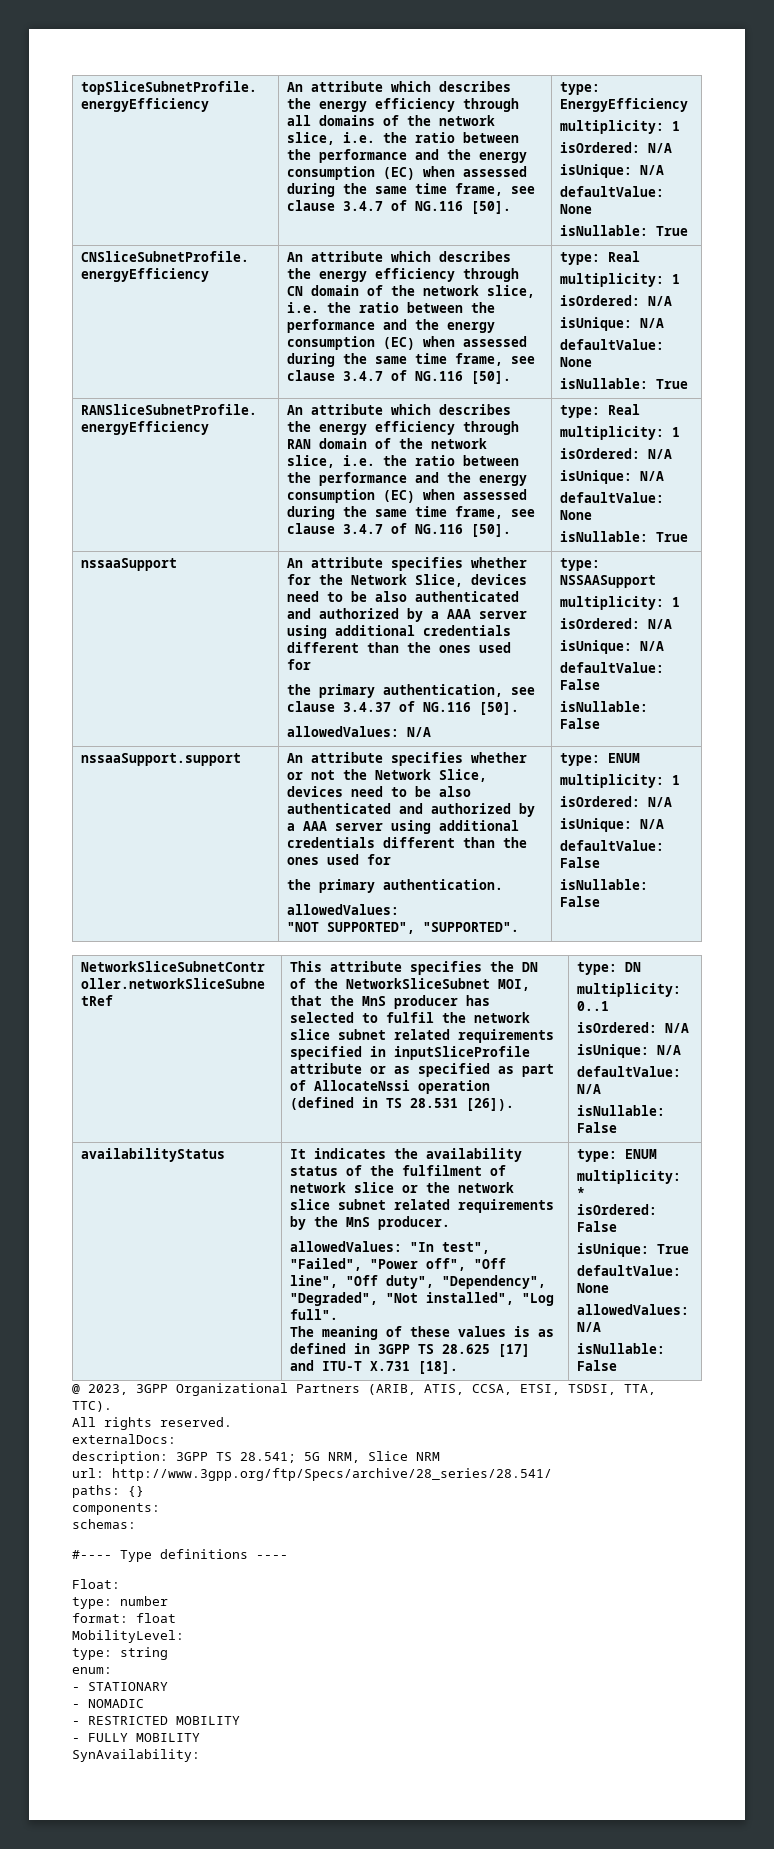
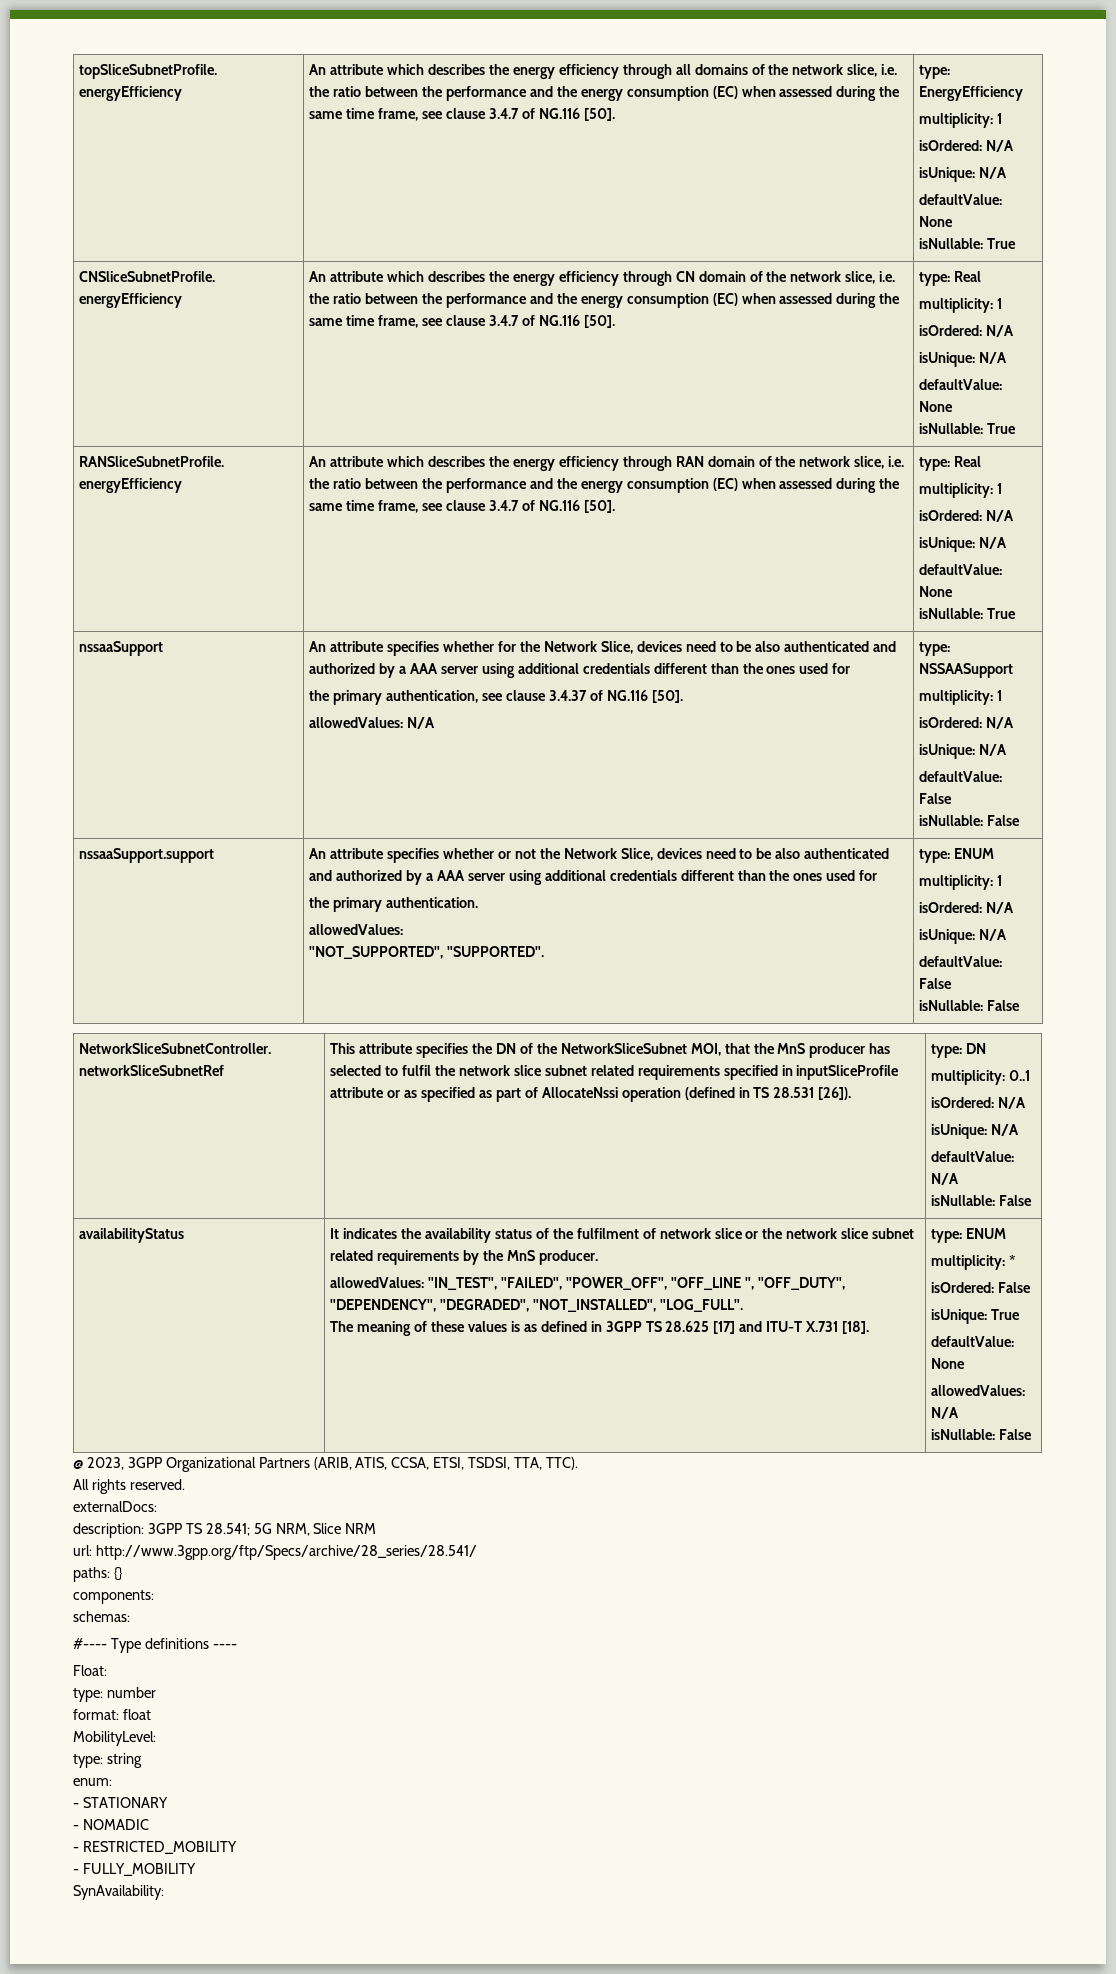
- "NOT SUPPORTED", "SUPPORTED".
+ "NOT_SUPPORTED", "SUPPORTED".
- allowedValues: "In test", "Failed", "Power off", "Off line", "Off duty", "Dependency", "Degraded", "Not installed", "Log full".
+ allowedValues: "IN_TEST", "FAILED", "POWER_OFF", "OFF_LINE ", "OFF_DUTY", "DEPENDENCY", "DEGRADED", "NOT_INSTALLED", "LOG_FULL".
- - RESTRICTED MOBILITY
- - FULLY MOBILITY
+ - RESTRICTED_MOBILITY
+ - FULLY_MOBILITY

